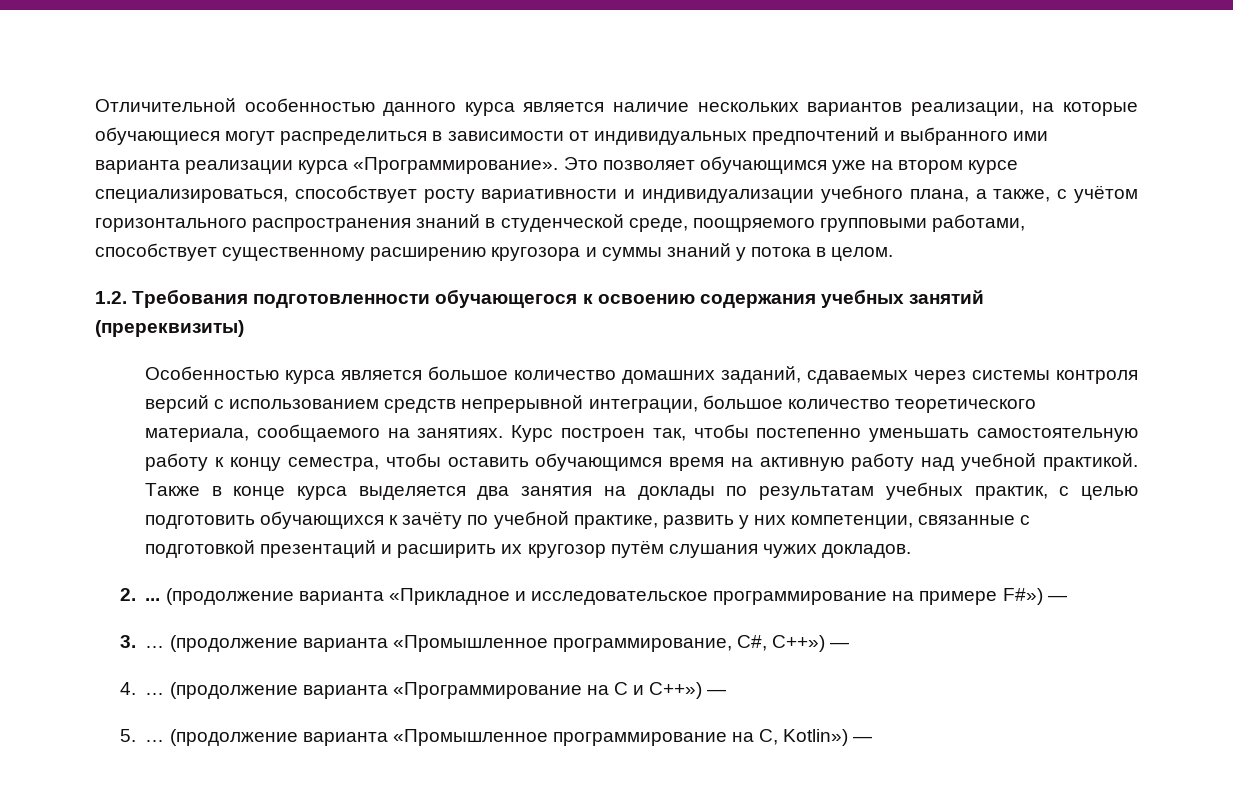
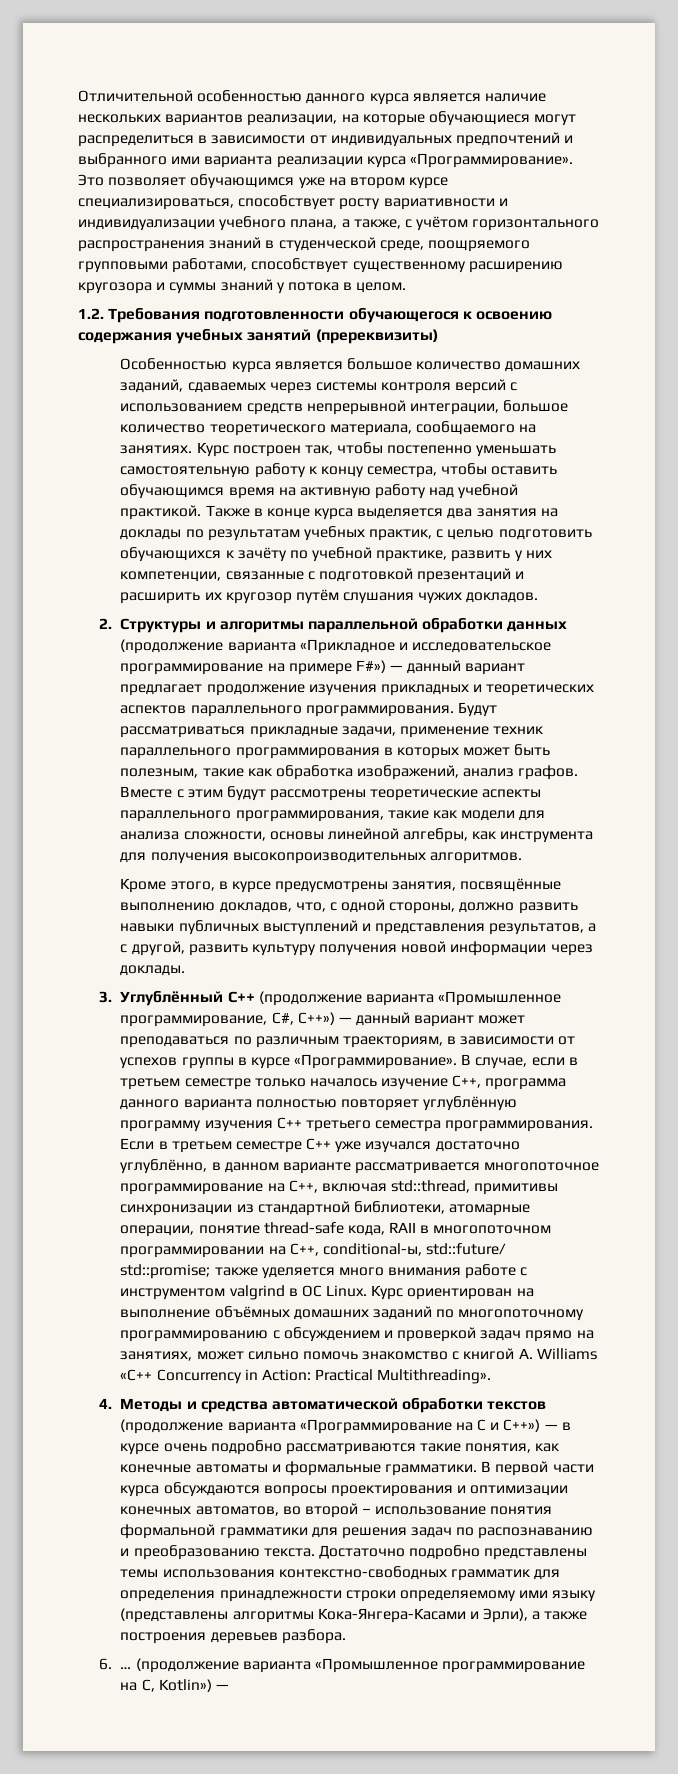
- 2. ... (продолжение варианта «Прикладное и исследовательское программирование на примере F#») —
+ 2. Структуры и алгоритмы параллельной обработки данных (продолжение варианта «Прикладное и исследовательское программирование на примере F#») — данный вариант предлагает продолжение изучения прикладных и теоретических аспектов параллельного программирования. Будут рассматриваться прикладные задачи, применение техник параллельного программирования в которых может быть полезным, такие как обработка изображений, анализ графов. Вместе с этим будут рассмотрены теоретические аспекты параллельного программирования, такие как модели для анализа сложности, основы линейной алгебры, как инструмента для получения высокопроизводительных алгоритмов.
+ Кроме этого, в курсе предусмотрены занятия, посвящённые выполнению докладов, что, с одной стороны, должно развить навыки публичных выступлений и представления результатов, а с другой, развить культуру получения новой информации через доклады.
- 3. … (продолжение варианта «Промышленное программирование, C#, С++») —
- 4. … (продолжение варианта «Программирование на C и C++») —
- 5. …
+ 3. Углублённый C++ (продолжение варианта «Промышленное программирование, C#, С++») — данный вариант может преподаваться по различным траекториям, в зависимости от успехов группы в курсе «Программирование». В случае, если в третьем семестре только началось изучение C++, программа данного варианта полностью повторяет углублённую программу изучения C++ третьего семестра программирования. Если в третьем семестре C++ уже изучался достаточно углублённо, в данном варианте рассматривается многопоточное программирование на C++, включая std::thread, примитивы синхронизации из стандартной библиотеки, атомарные операции, понятие thread-safe кода, RAII в многопоточном программировании на C++, conditional-ы, std::future/ std::promise; также уделяется много внимания работе с инструментом valgrind в ОС Linux. Курс ориентирован на выполнение объёмных домашних заданий по многопоточному программированию с обсуждением и проверкой задач прямо на занятиях, может сильно помочь знакомство с книгой A. Williams «C++ Concurrency in Action: Practical Multithreading».
+ 4. Методы и средства автоматической обработки текстов (продолжение варианта «Программирование на C и C++») — в курсе очень подробно рассматриваются такие понятия, как конечные автоматы и формальные грамматики. В первой части курса обсуждаются вопросы проектирования и оптимизации конечных автоматов, во второй – использование понятия формальной грамматики для решения задач по распознаванию и преобразованию текста. Достаточно подробно представлены темы использования контекстно-свободных грамматик для определения принадлежности строки определяемому ими языку (представлены алгоритмы Кока-Янгера-Касами и Эрли), а также построения деревьев разбора.
+ 6. …

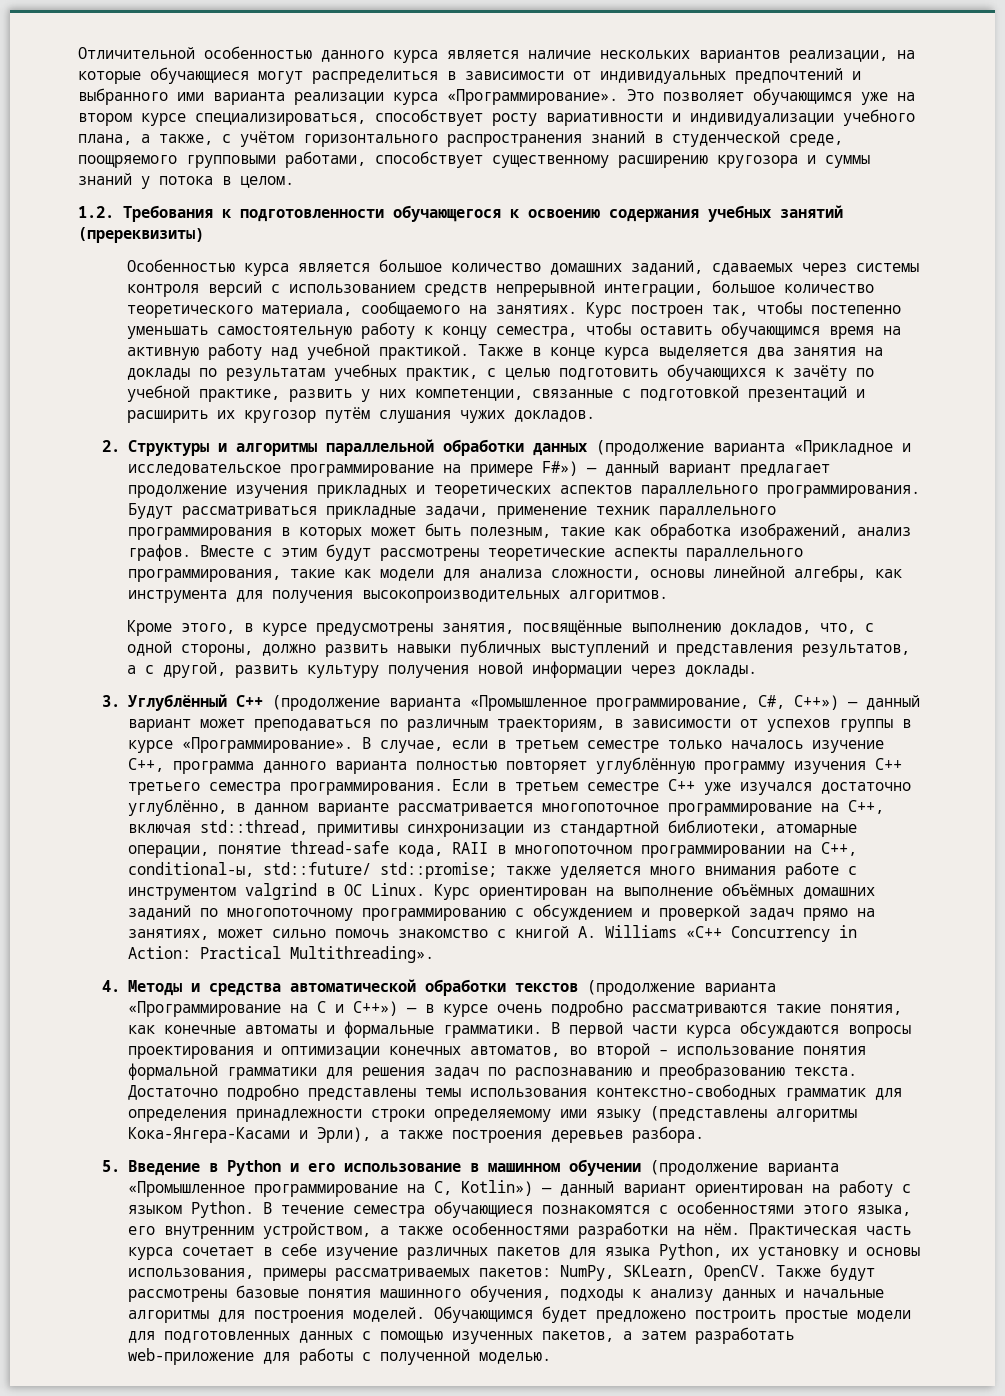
- 1.2. Требования подготовленности обучающегося к освоению содержания учебных занятий (пререквизиты)
+ 1.2. Требования к подготовленности обучающегося к освоению содержания учебных занятий (пререквизиты)
- 6. … (продолжение варианта «Промышленное программирование на C, Kotlin») —
+ 5. Введение в Python и его использование в машинном обучении (продолжение варианта «Промышленное программирование на C, Kotlin») — данный вариант ориентирован на работу с языком Python. В течение семестра обучающиеся познакомятся с особенностями этого языка, его внутренним устройством, а также особенностями разработки на нём. Практическая часть курса сочетает в себе изучение различных пакетов для языка Python, их установку и основы использования, примеры рассматриваемых пакетов: NumPy, SKLearn, OpenCV. Также будут рассмотрены базовые понятия машинного обучения, подходы к анализу данных и начальные алгоритмы для построения моделей. Обучающимся будет предложено построить простые модели для подготовленных данных с помощью изученных пакетов, а затем разработать web-приложение для работы с полученной моделью.

